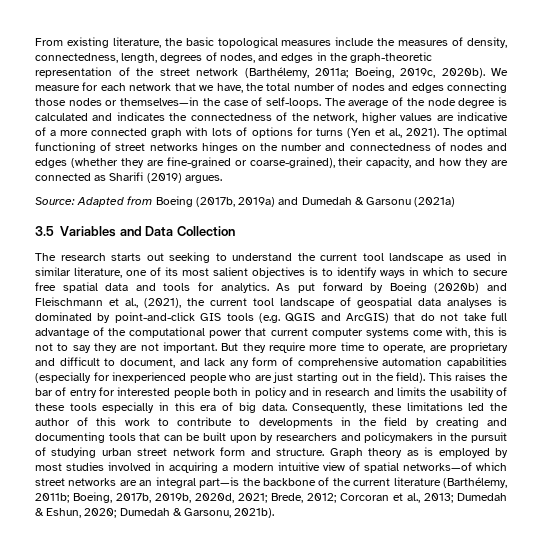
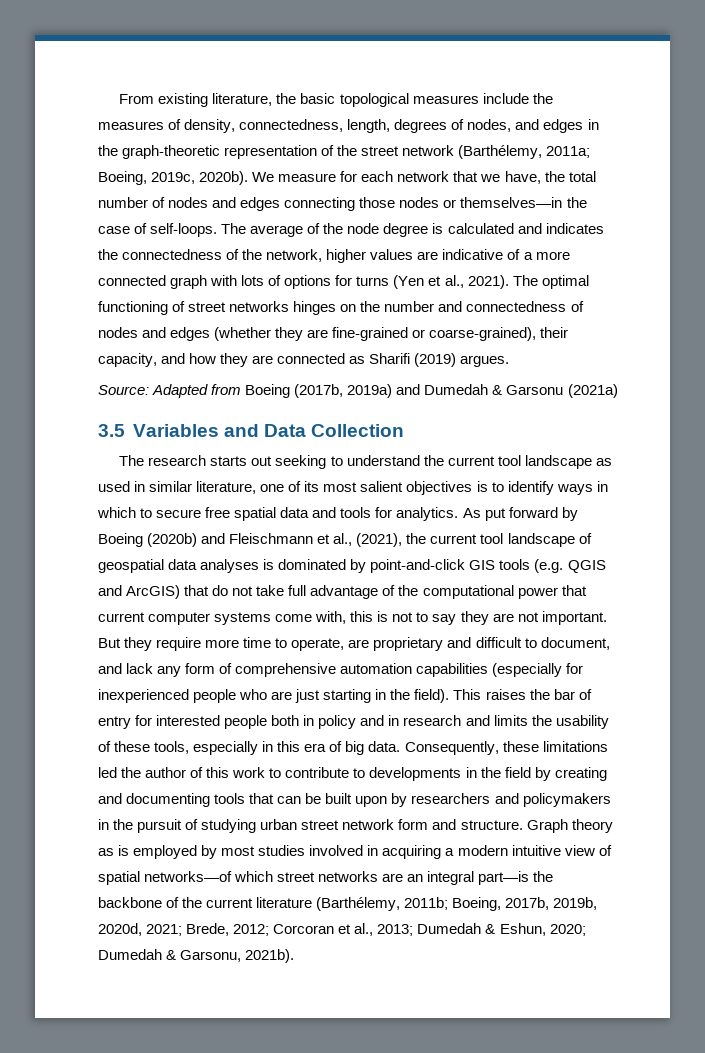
- But they require more time to operate, are proprietary and difficult to document, and lack any form of comprehensive automation capabilities (especially for inexperienced people who are just starting out in the field).
+ But they require more time to operate, are proprietary and difficult to document, and lack any form of comprehensive automation capabilities (especially for inexperienced people who are just starting in the field).
- This raises the bar of entry for interested people both in policy and in research and limits the usability of these tools especially in this era of big data.
+ This raises the bar of entry for interested people both in policy and in research and limits the usability of these tools, especially in this era of big data.

